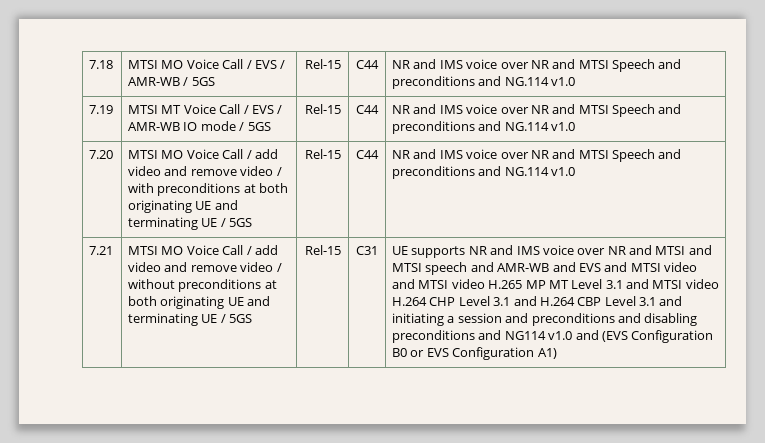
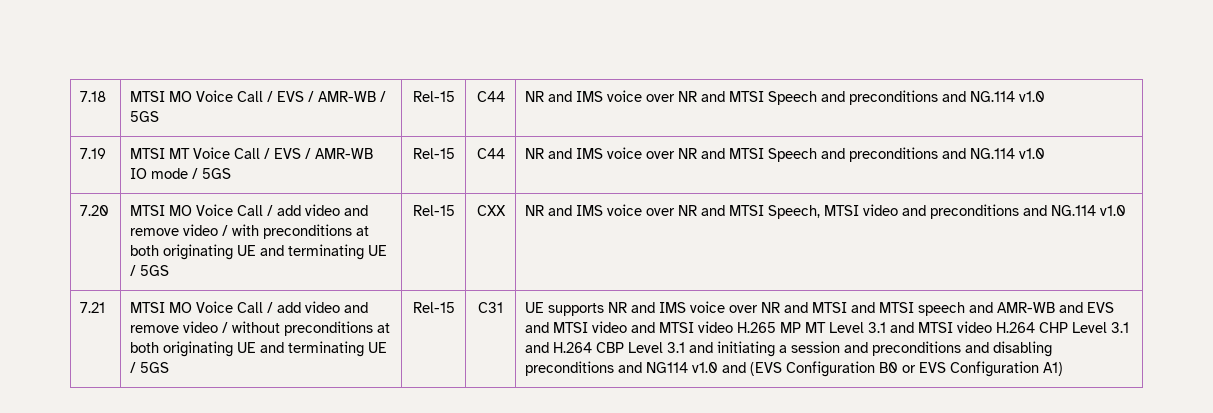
- MTSI MO Voice Call / add video and remove video / with preconditions at both originating UE and terminating UE / 5GS | Rel-15 | C44 | NR and IMS voice over NR and MTSI Speech and preconditions and NG.114 v1.0
+ MTSI MO Voice Call / add video and remove video / with preconditions at both originating UE and terminating UE / 5GS | Rel-15 | CXX | NR and IMS voice over NR and MTSI Speech, MTSI video and preconditions and NG.114 v1.0

